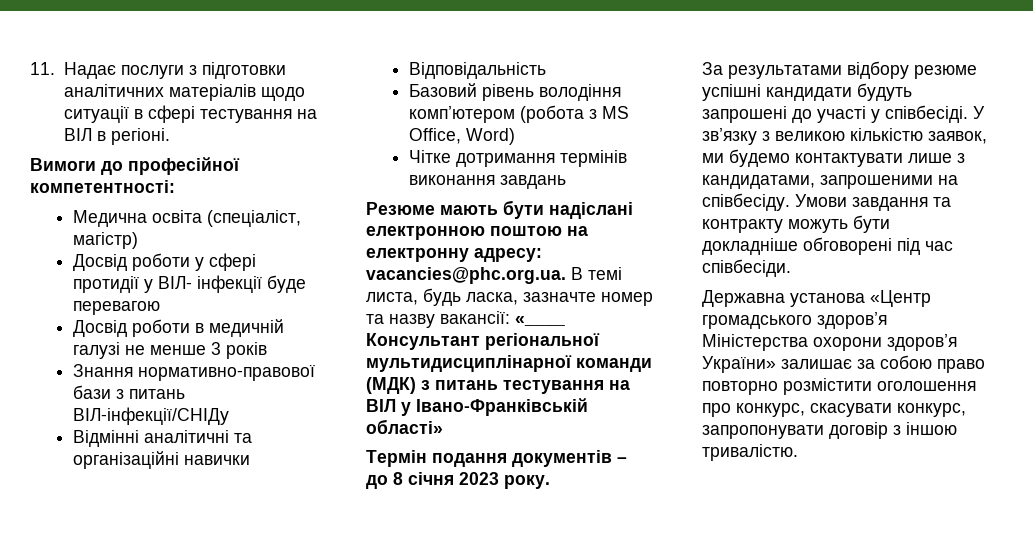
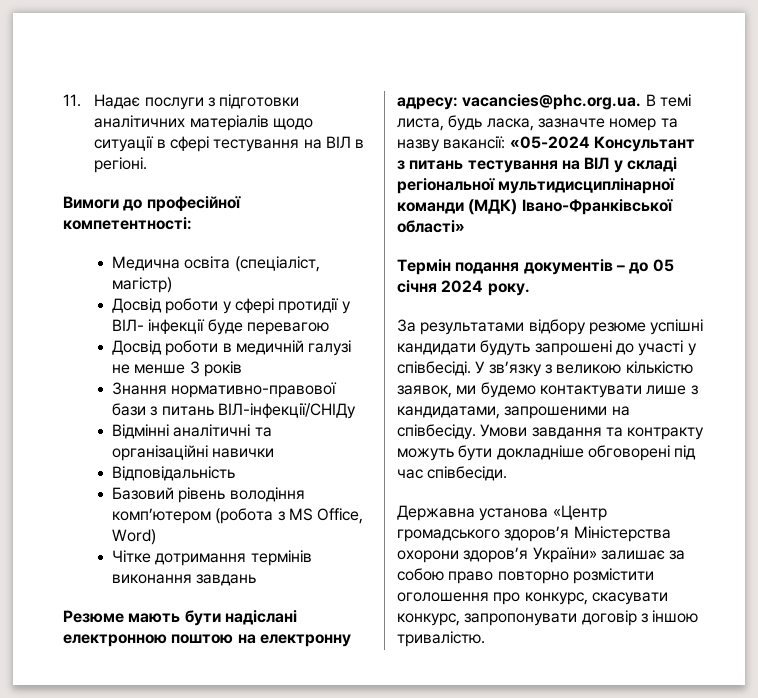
- Резюме мають бути надіслані електронною поштою на електронну адресу: vacancies@phc.org.ua. В темі листа, будь ласка, зазначте номер та назву вакансії: «____ Консультант регіональної мультидисциплінарної команди (МДК) з питань тестування на ВІЛ у Івано-Франківській області»
+ Резюме мають бути надіслані електронною поштою на електронну адресу: vacancies@phc.org.ua. В темі листа, будь ласка, зазначте номер та назву вакансії: «05-2024 Консультант з питань тестування на ВІЛ у складі регіональної мультидисциплінарної команди (МДК) Івано-Франківської області»
- Термін подання документів – до 8 січня 2023 року.
+ Термін подання документів – до 05 січня 2024 року.

